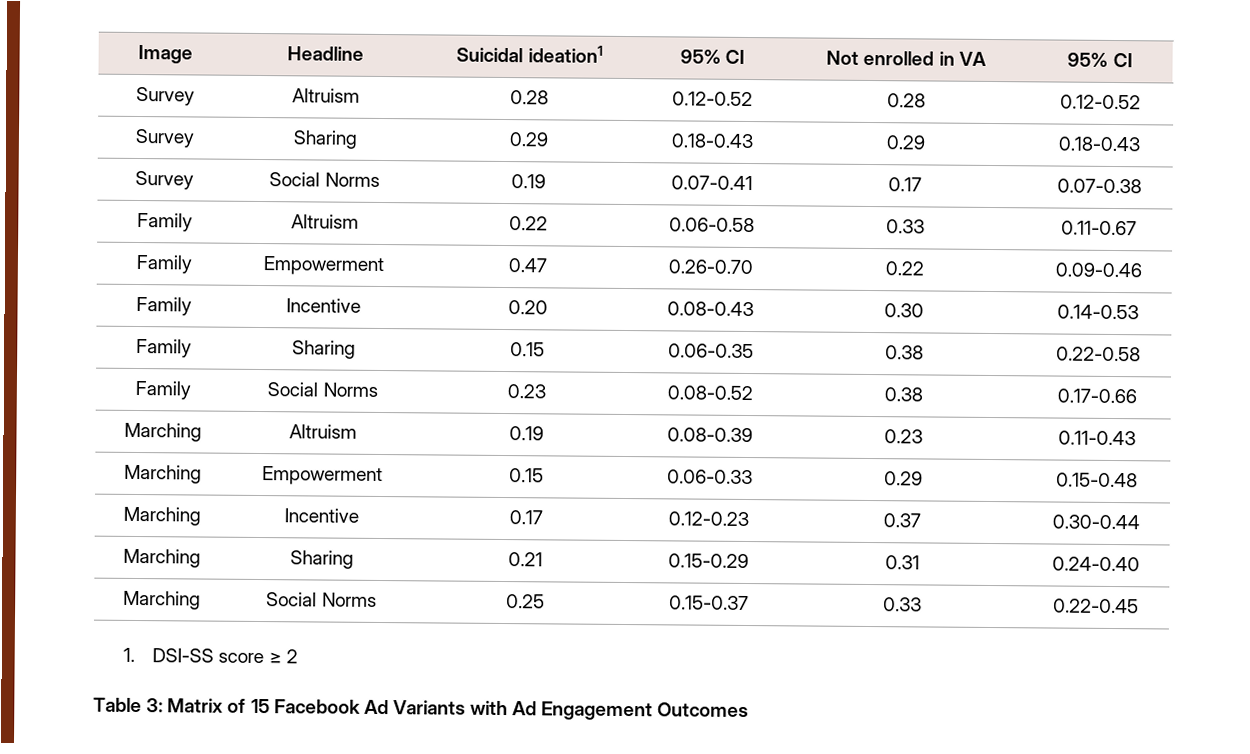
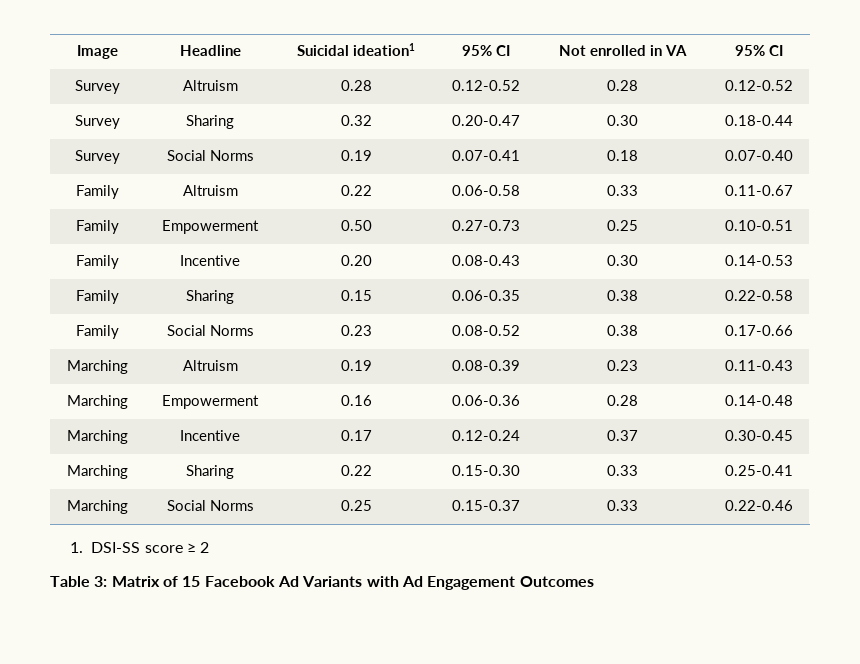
- Survey | Sharing | 0.29 | 0.18-0.43 | 0.29 | 0.18-0.43
+ Survey | Sharing | 0.32 | 0.20-0.47 | 0.30 | 0.18-0.44
- Survey | Social Norms | 0.19 | 0.07-0.41 | 0.17 | 0.07-0.38
+ Survey | Social Norms | 0.19 | 0.07-0.41 | 0.18 | 0.07-0.40
- Family | Empowerment | 0.47 | 0.26-0.70 | 0.22 | 0.09-0.46
+ Family | Empowerment | 0.50 | 0.27-0.73 | 0.25 | 0.10-0.51
- Marching | Empowerment | 0.15 | 0.06-0.33 | 0.29 | 0.15-0.48
+ Marching | Empowerment | 0.16 | 0.06-0.36 | 0.28 | 0.14-0.48
- Marching | Incentive | 0.17 | 0.12-0.23 | 0.37 | 0.30-0.44
+ Marching | Incentive | 0.17 | 0.12-0.24 | 0.37 | 0.30-0.45
- Marching | Sharing | 0.21 | 0.15-0.29 | 0.31 | 0.24-0.40
+ Marching | Sharing | 0.22 | 0.15-0.30 | 0.33 | 0.25-0.41
- Marching | Social Norms | 0.25 | 0.15-0.37 | 0.33 | 0.22-0.45
+ Marching | Social Norms | 0.25 | 0.15-0.37 | 0.33 | 0.22-0.46

